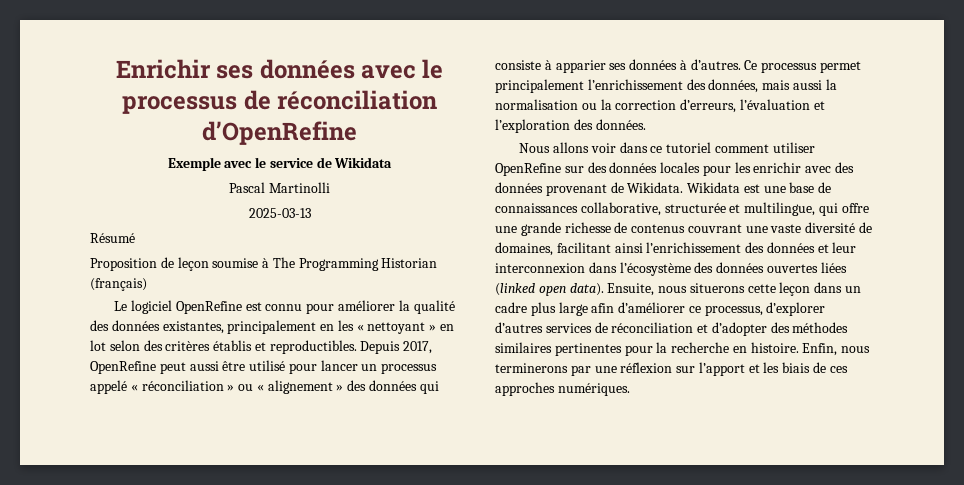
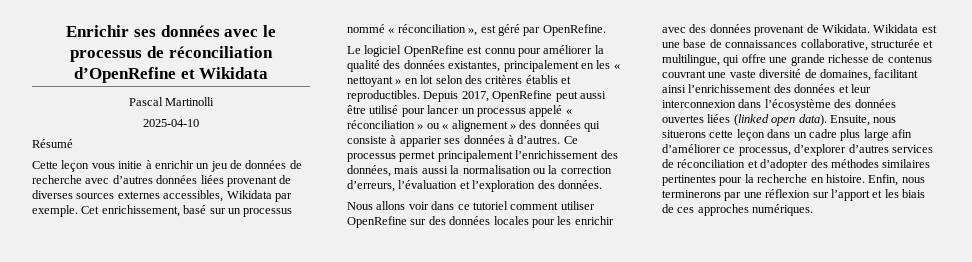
- Enrichir ses données avec le processus de réconciliation d’OpenRefine
- Exemple avec le service de Wikidata
+ Enrichir ses données avec le processus de réconciliation d’OpenRefine et Wikidata
- 2025-03-13
+ 2025-04-10
- Proposition de leçon soumise à The Programming Historian (français)
+ Cette leçon vous initie à enrichir un jeu de données de recherche avec d’autres données liées provenant de diverses sources externes accessibles, Wikidata par exemple. Cet enrichissement, basé sur un processus nommé « réconciliation », est géré par OpenRefine.

